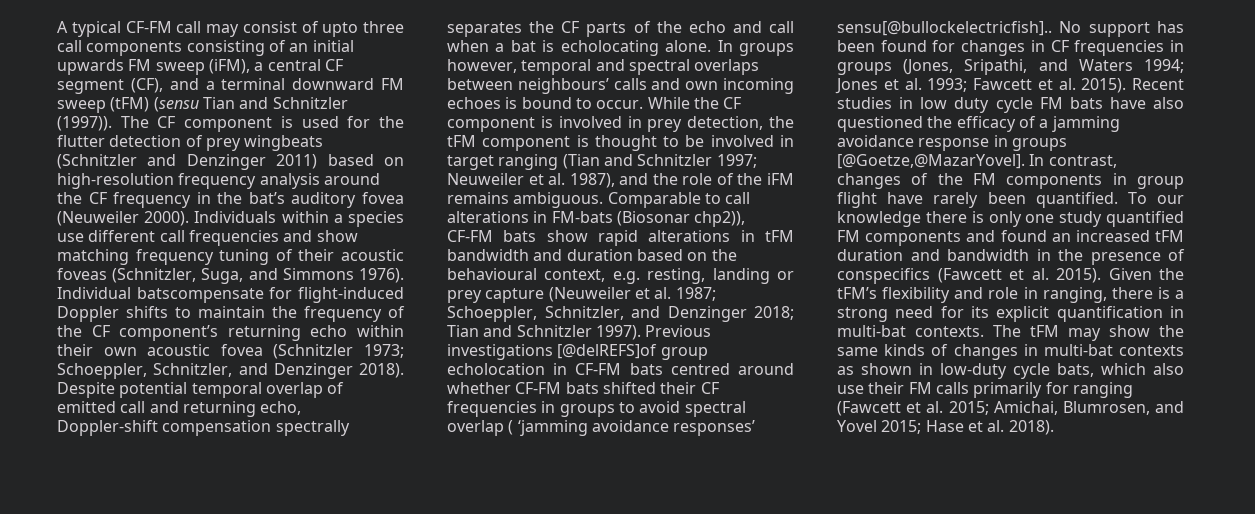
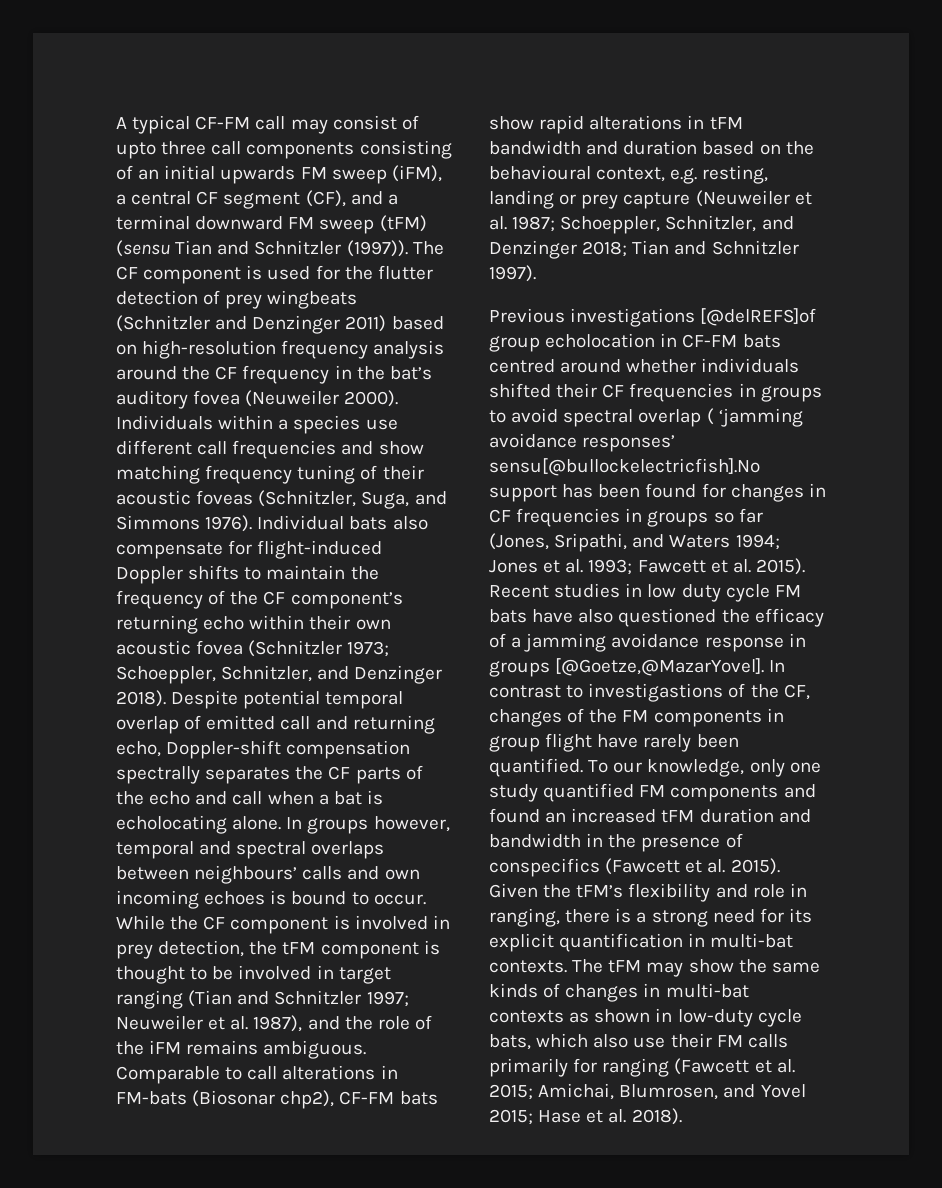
- Individual batscompensate for flight-induced Doppler shifts to maintain the frequency of the CF component’s returning echo within their own acoustic fovea (Schnitzler 1973; Schoeppler, Schnitzler, and Denzinger 2018).
+ Individual bats also compensate for flight-induced Doppler shifts to maintain the frequency of the CF component’s returning echo within their own acoustic fovea (Schnitzler 1973; Schoeppler, Schnitzler, and Denzinger 2018).
- Comparable to call alterations in FM-bats (Biosonar chp2)), CF-FM bats show rapid alterations in tFM bandwidth and duration based on the behavioural context, e.g. resting, landing or prey capture (Neuweiler et al. 1987;
+ Comparable to call alterations in FM-bats (Biosonar chp2), CF-FM bats show rapid alterations in tFM bandwidth and duration based on the behavioural context, e.g. resting, landing or prey capture (Neuweiler et al. 1987;
- Tian and Schnitzler 1997). Previous investigations [@delREFS]of group echolocation in CF-FM bats centred around whether CF-FM bats shifted their CF frequencies in groups to avoid spectral overlap ( ‘jamming avoidance responses’ sensu[@bullockelectricfish].. No support has been found for changes in CF frequencies in groups (Jones, Sripathi, and Waters 1994;
+ Tian and Schnitzler 1997).
+ Previous investigations [@delREFS]of group echolocation in CF-FM bats centred around whether individuals shifted their CF frequencies in groups to avoid spectral overlap ( ‘jamming avoidance responses’ sensu[@bullockelectricfish].No support has been found for changes in CF frequencies in groups so far (Jones, Sripathi, and Waters 1994;
- In contrast, changes of the FM components in group flight have rarely been quantified.
+ In contrast to investigastions of the CF, changes of the FM components in group flight have rarely been quantified.
- To our knowledge there is only one study quantified FM components and found an increased tFM duration and bandwidth in the presence of conspecifics (Fawcett et al. 2015).
+ To our knowledge, only one study quantified FM components and found an increased tFM duration and bandwidth in the presence of conspecifics (Fawcett et al. 2015).

